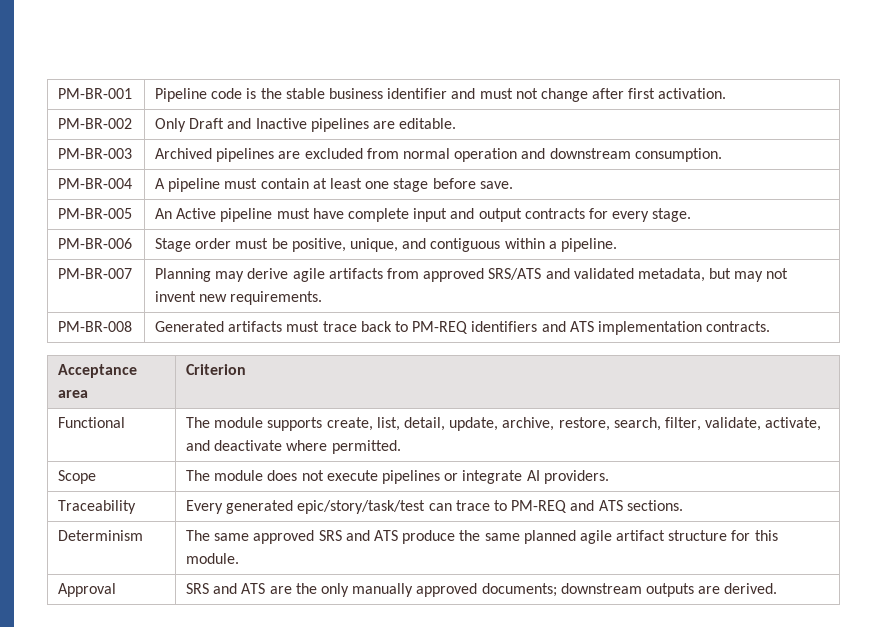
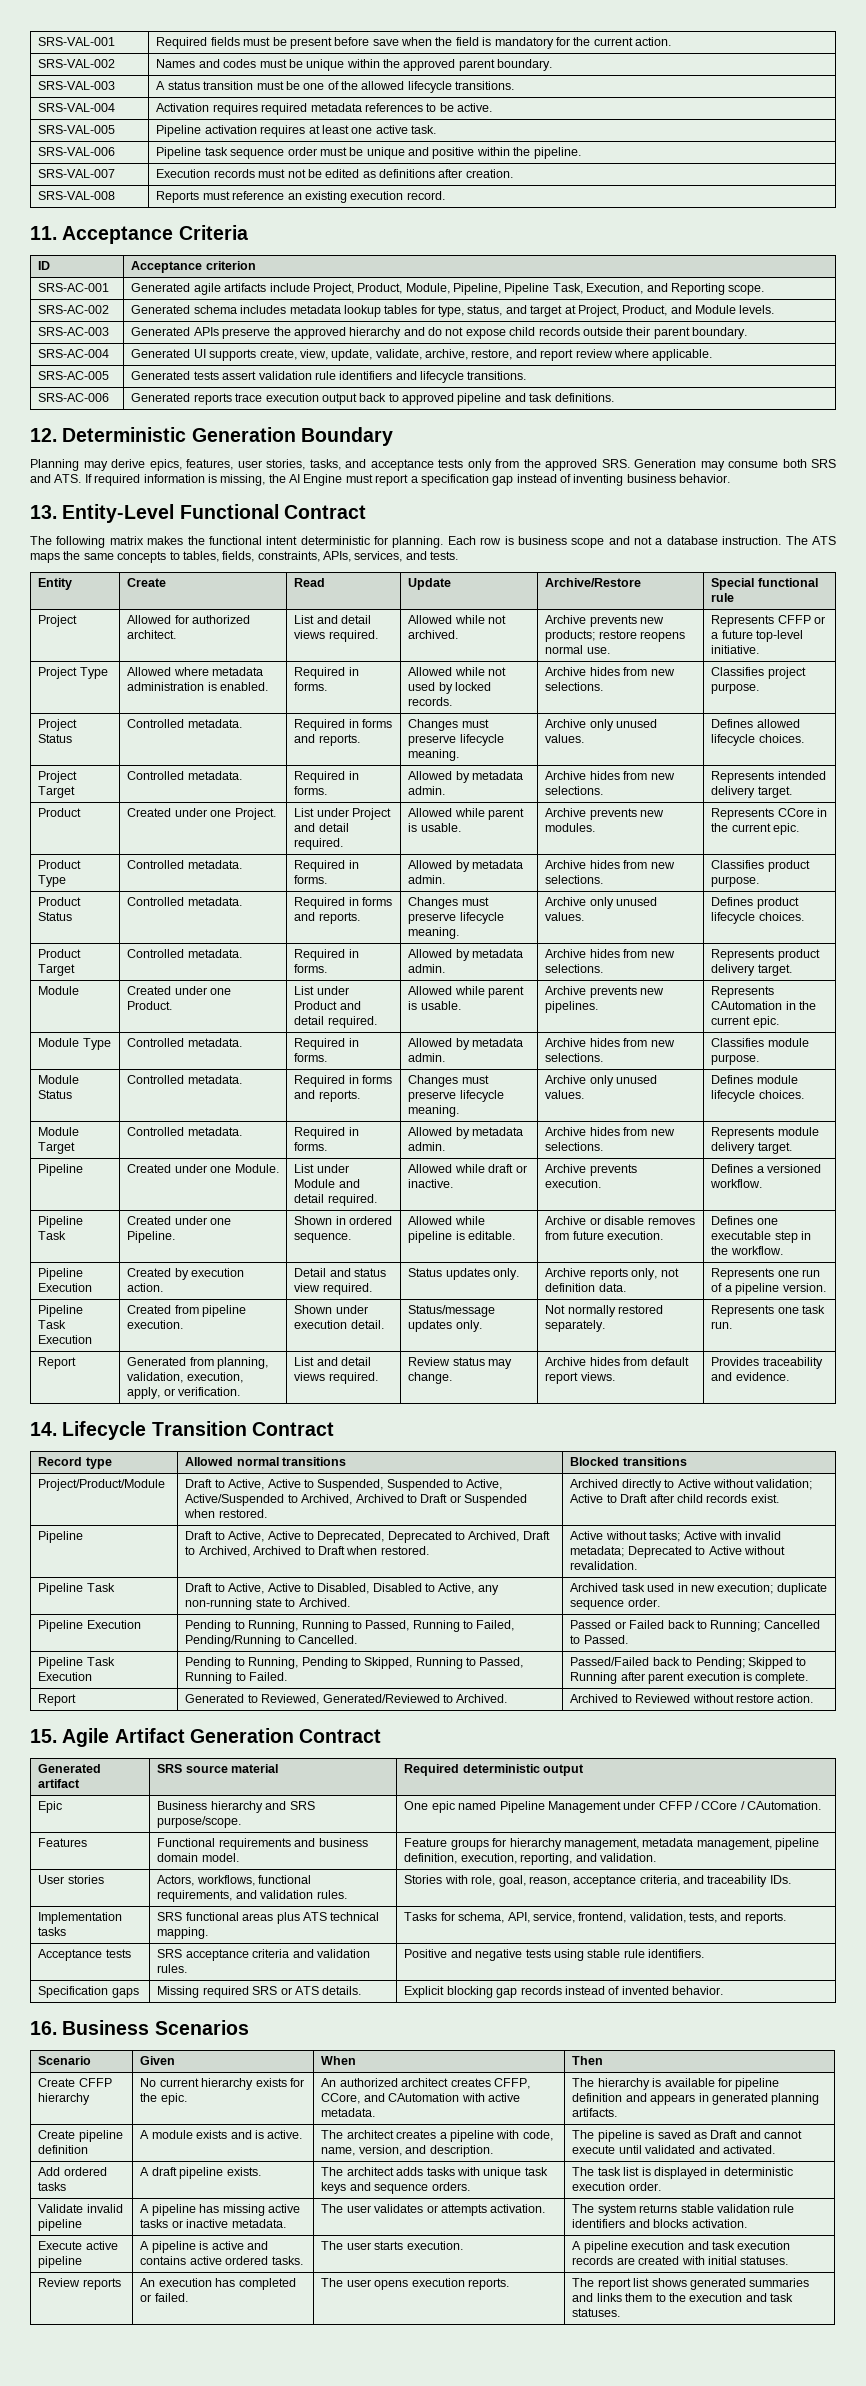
- PM-BR-001 | Pipeline code is the stable business identifier and must not change after first activation.
- PM-BR-002 | Only Draft and Inactive pipelines are editable.
- PM-BR-003 | Archived pipelines are excluded from normal operation and downstream consumption.
- PM-BR-004 | A pipeline must contain at least one stage before save.
- PM-BR-005 | An Active pipeline must have complete input and output contracts for every stage.
- PM-BR-006 | Stage order must be positive, unique, and contiguous within a pipeline.
- PM-BR-007 | Planning may derive agile artifacts from approved SRS/ATS and validated metadata, but may not invent new requirements.
- PM-BR-008 | Generated artifacts must trace back to PM-REQ identifiers and ATS implementation contracts.
- Acceptance area | Criterion
- Functional | The module supports create, list, detail, update, archive, restore, search, filter, validate, activate, and deactivate where permitted.
- Scope | The module does not execute pipelines or integrate AI providers.
- Traceability | Every generated epic/story/task/test can trace to PM-REQ and ATS sections.
- Determinism | The same approved SRS and ATS produce the same planned agile artifact structure for this module.
- Approval | SRS and ATS are the only manually approved documents; downstream outputs are derived.
+ SRS-VAL-001 | Required fields must be present before save when the field is mandatory for the current action.
+ SRS-VAL-002 | Names and codes must be unique within the approved parent boundary.
+ SRS-VAL-003 | A status transition must be one of the allowed lifecycle transitions.
+ SRS-VAL-004 | Activation requires required metadata references to be active.
+ SRS-VAL-005 | Pipeline activation requires at least one active task.
+ SRS-VAL-006 | Pipeline task sequence order must be unique and positive within the pipeline.
+ SRS-VAL-007 | Execution records must not be edited as definitions after creation.
+ SRS-VAL-008 | Reports must reference an existing execution record.
+ 11. Acceptance Criteria
+ ID | Acceptance criterion
+ SRS-AC-001 | Generated agile artifacts include Project, Product, Module, Pipeline, Pipeline Task, Execution, and Reporting scope.
+ SRS-AC-002 | Generated schema includes metadata lookup tables for type, status, and target at Project, Product, and Module levels.
+ SRS-AC-003 | Generated APIs preserve the approved hierarchy and do not expose child records outside their parent boundary.
+ SRS-AC-004 | Generated UI supports create, view, update, validate, archive, restore, and report review where applicable.
+ SRS-AC-005 | Generated tests assert validation rule identifiers and lifecycle transitions.
+ SRS-AC-006 | Generated reports trace execution output back to approved pipeline and task definitions.
+ 12. Deterministic Generation Boundary
+ Planning may derive epics, features, user stories, tasks, and acceptance tests only from the approved SRS. Generation may consume both SRS and ATS. If required information is missing, the AI Engine must report a specification gap instead of inventing business behavior.
+ 13. Entity-Level Functional Contract
+ The following matrix makes the functional intent deterministic for planning. Each row is business scope and not a database instruction. The ATS maps the same concepts to tables, fields, constraints, APIs, services, and tests.
+ Entity | Create | Read | Update | Archive/Restore | Special functional rule
+ Project | Allowed for authorized architect. | List and detail views required. | Allowed while not archived. | Archive prevents new products; restore reopens normal use. | Represents CFFP or a future top-level initiative.
+ Project Type | Allowed where metadata administration is enabled. | Required in forms. | Allowed while not used by locked records. | Archive hides from new selections. | Classifies project purpose.
+ Project Status | Controlled metadata. | Required in forms and reports. | Changes must preserve lifecycle meaning. | Archive only unused values. | Defines allowed lifecycle choices.
+ Project Target | Controlled metadata. | Required in forms. | Allowed by metadata admin. | Archive hides from new selections. | Represents intended delivery target.
+ Product | Created under one Project. | List under Project and detail required. | Allowed while parent is usable. | Archive prevents new modules. | Represents CCore in the current epic.
+ Product Type | Controlled metadata. | Required in forms. | Allowed by metadata admin. | Archive hides from new selections. | Classifies product purpose.
+ Product Status | Controlled metadata. | Required in forms and reports. | Changes must preserve lifecycle meaning. | Archive only unused values. | Defines product lifecycle choices.
+ Product Target | Controlled metadata. | Required in forms. | Allowed by metadata admin. | Archive hides from new selections. | Represents product delivery target.
+ Module | Created under one Product. | List under Product and detail required. | Allowed while parent is usable. | Archive prevents new pipelines. | Represents CAutomation in the current epic.
+ Module Type | Controlled metadata. | Required in forms. | Allowed by metadata admin. | Archive hides from new selections. | Classifies module purpose.
+ Module Status | Controlled metadata. | Required in forms and reports. | Changes must preserve lifecycle meaning. | Archive only unused values. | Defines module lifecycle choices.
+ Module Target | Controlled metadata. | Required in forms. | Allowed by metadata admin. | Archive hides from new selections. | Represents module delivery target.
+ Pipeline | Created under one Module. | List under Module and detail required. | Allowed while draft or inactive. | Archive prevents execution. | Defines a versioned workflow.
+ Pipeline Task | Created under one Pipeline. | Shown in ordered sequence. | Allowed while pipeline is editable. | Archive or disable removes from future execution. | Defines one executable step in the workflow.
+ Pipeline Execution | Created by execution action. | Detail and status view required. | Status updates only. | Archive reports only, not definition data. | Represents one run of a pipeline version.
+ Pipeline Task Execution | Created from pipeline execution. | Shown under execution detail. | Status/message updates only. | Not normally restored separately. | Represents one task run.
+ Report | Generated from planning, validation, execution, apply, or verification. | List and detail views required. | Review status may change. | Archive hides from default report views. | Provides traceability and evidence.
+ 14. Lifecycle Transition Contract
+ Record type | Allowed normal transitions | Blocked transitions
+ Project/Product/Module | Draft to Active, Active to Suspended, Suspended to Active, Active/Suspended to Archived, Archived to Draft or Suspended when restored. | Archived directly to Active without validation; Active to Draft after child records exist.
+ Pipeline | Draft to Active, Active to Deprecated, Deprecated to Archived, Draft to Archived, Archived to Draft when restored. | Active without tasks; Active with invalid metadata; Deprecated to Active without revalidation.
+ Pipeline Task | Draft to Active, Active to Disabled, Disabled to Active, any non-running state to Archived. | Archived task used in new execution; duplicate sequence order.
+ Pipeline Execution | Pending to Running, Running to Passed, Running to Failed, Pending/Running to Cancelled. | Passed or Failed back to Running; Cancelled to Passed.
+ Pipeline Task Execution | Pending to Running, Pending to Skipped, Running to Passed, Running to Failed. | Passed/Failed back to Pending; Skipped to Running after parent execution is complete.
+ Report | Generated to Reviewed, Generated/Reviewed to Archived. | Archived to Reviewed without restore action.
+ 15. Agile Artifact Generation Contract
+ Generated artifact | SRS source material | Required deterministic output
+ Epic | Business hierarchy and SRS purpose/scope. | One epic named Pipeline Management under CFFP / CCore / CAutomation.
+ Features | Functional requirements and business domain model. | Feature groups for hierarchy management, metadata management, pipeline definition, execution, reporting, and validation.
+ User stories | Actors, workflows, functional requirements, and validation rules. | Stories with role, goal, reason, acceptance criteria, and traceability IDs.
+ Implementation tasks | SRS functional areas plus ATS technical mapping. | Tasks for schema, API, service, frontend, validation, tests, and reports.
+ Acceptance tests | SRS acceptance criteria and validation rules. | Positive and negative tests using stable rule identifiers.
+ Specification gaps | Missing required SRS or ATS details. | Explicit blocking gap records instead of invented behavior.
+ 16. Business Scenarios
+ Scenario | Given | When | Then
+ Create CFFP hierarchy | No current hierarchy exists for the epic. | An authorized architect creates CFFP, CCore, and CAutomation with active metadata. | The hierarchy is available for pipeline definition and appears in generated planning artifacts.
+ Create pipeline definition | A module exists and is active. | The architect creates a pipeline with code, name, version, and description. | The pipeline is saved as Draft and cannot execute until validated and activated.
+ Add ordered tasks | A draft pipeline exists. | The architect adds tasks with unique task keys and sequence orders. | The task list is displayed in deterministic execution order.
+ Validate invalid pipeline | A pipeline has missing active tasks or inactive metadata. | The user validates or attempts activation. | The system returns stable validation rule identifiers and blocks activation.
+ Execute active pipeline | A pipeline is active and contains active ordered tasks. | The user starts execution. | A pipeline execution and task execution records are created with initial statuses.
+ Review reports | An execution has completed or failed. | The user opens execution reports. | The report list shows generated summaries and links them to the execution and task statuses.

